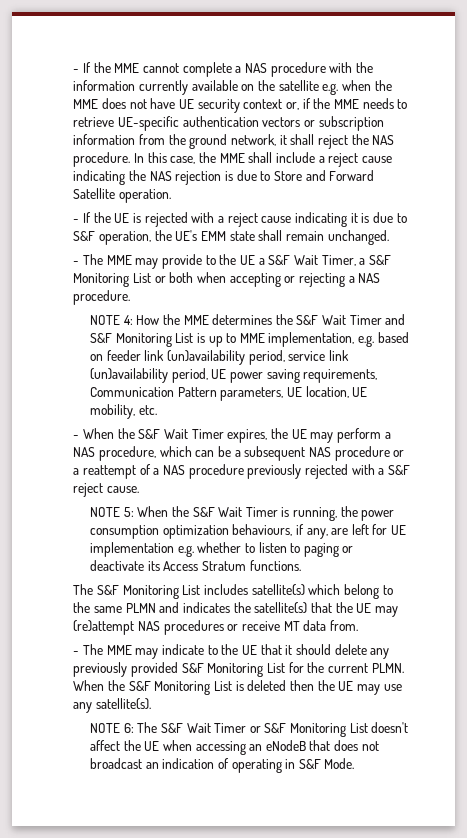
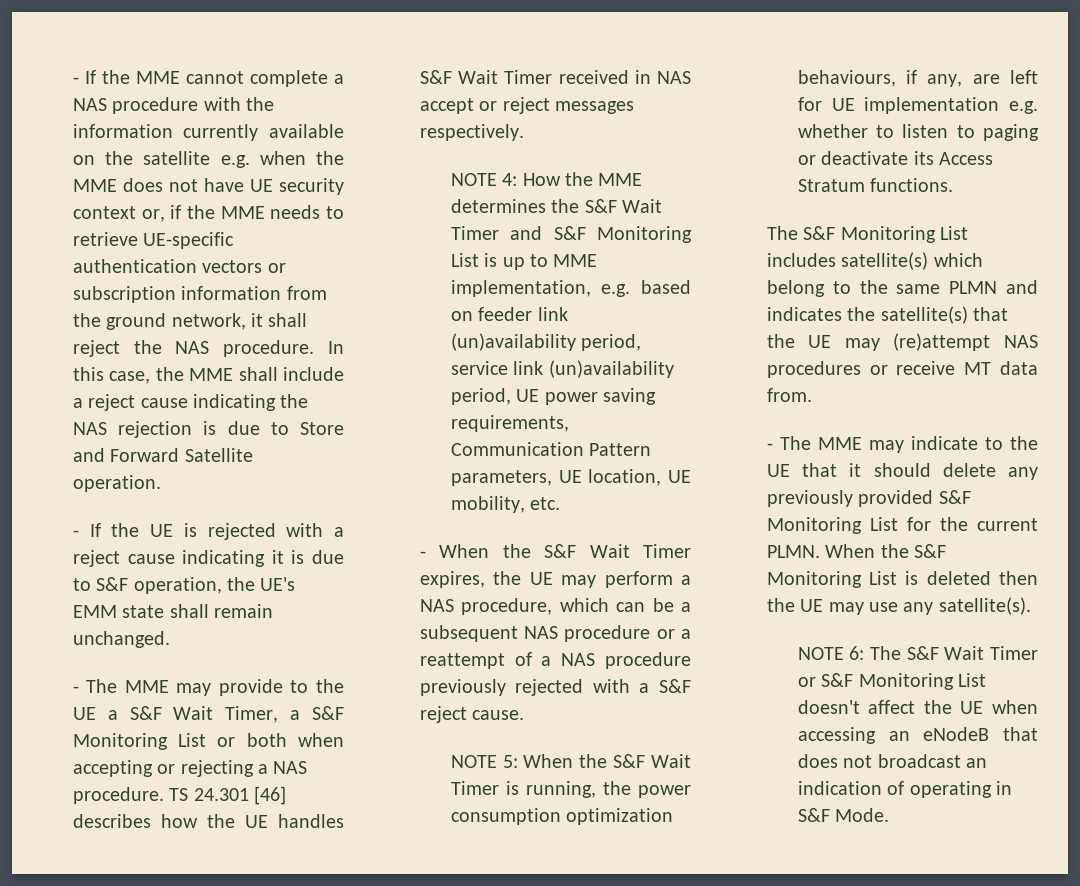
+ TS 24.301 [46] describes how the UE handles S&F Wait Timer received in NAS accept or reject messages respectively.

